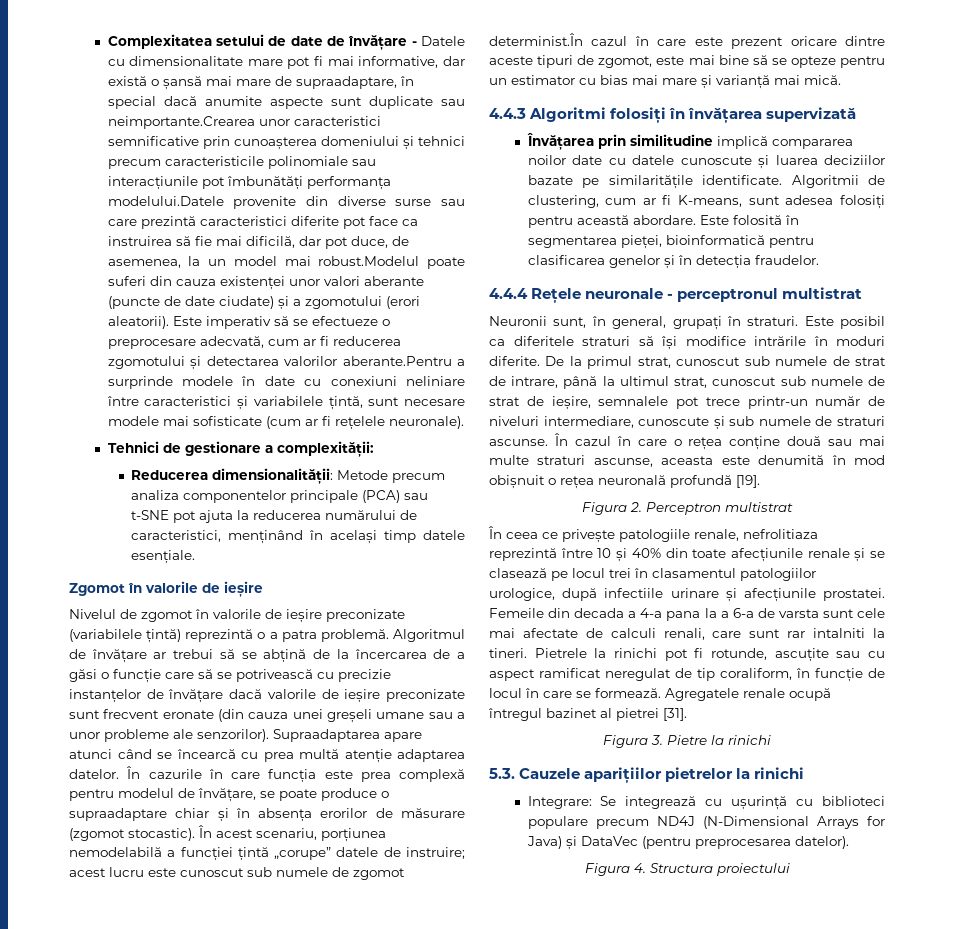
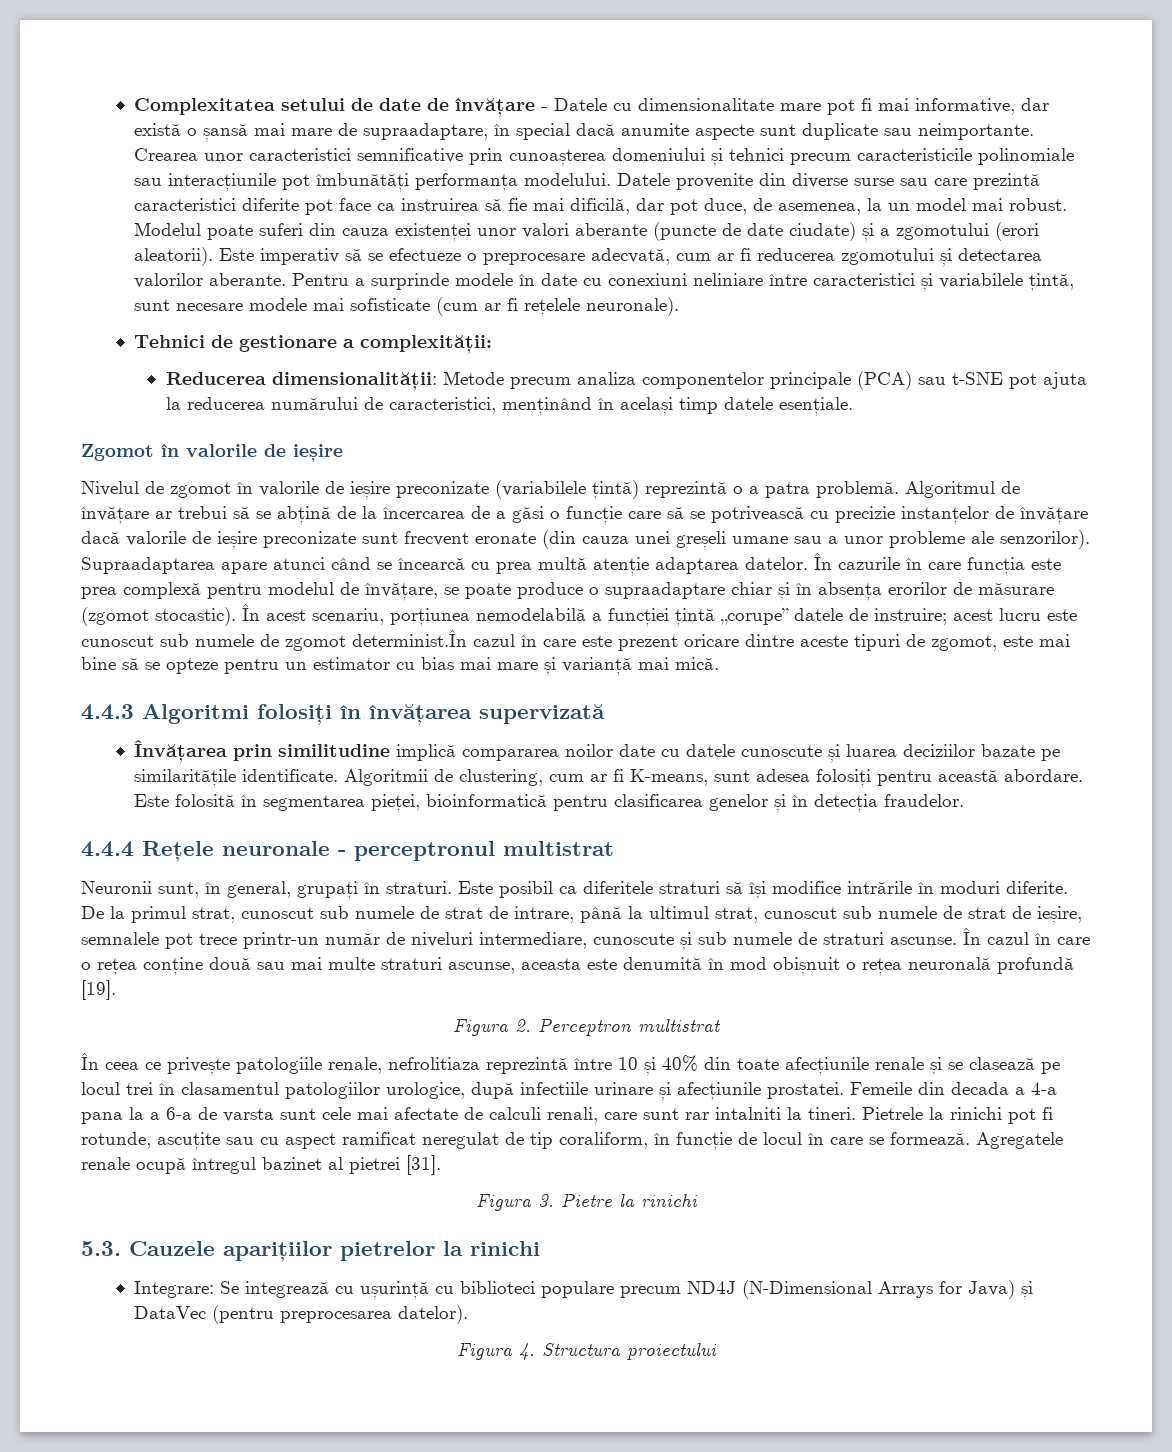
- Complexitatea setului de date de învățare - Datele cu dimensionalitate mare pot fi mai informative, dar există o șansă mai mare de supraadaptare, în special dacă anumite aspecte sunt duplicate sau neimportante.Crearea unor caracteristici semnificative prin cunoașterea domeniului și tehnici precum caracteristicile polinomiale sau interacțiunile pot îmbunătăți performanța modelului.Datele provenite din diverse surse sau care prezintă caracteristici diferite pot face ca instruirea să fie mai dificilă, dar pot duce, de asemenea, la un model mai robust.Modelul poate suferi din cauza existenței unor valori aberante (puncte de date ciudate) și a zgomotului (erori aleatorii).
+ Complexitatea setului de date de învățare - Datele cu dimensionalitate mare pot fi mai informative, dar există o șansă mai mare de supraadaptare, în special dacă anumite aspecte sunt duplicate sau neimportante. Crearea unor caracteristici semnificative prin cunoașterea domeniului și tehnici precum caracteristicile polinomiale sau interacțiunile pot îmbunătăți performanța modelului. Datele provenite din diverse surse sau care prezintă caracteristici diferite pot face ca instruirea să fie mai dificilă, dar pot duce, de asemenea, la un model mai robust. Modelul poate suferi din cauza existenței unor valori aberante (puncte de date ciudate) și a zgomotului (erori aleatorii).
- Este imperativ să se efectueze o preprocesare adecvată, cum ar fi reducerea zgomotului și detectarea valorilor aberante.Pentru a surprinde modele în date cu conexiuni neliniare între caracteristici și variabilele țintă, sunt necesare modele mai sofisticate (cum ar fi rețelele neuronale).
+ Este imperativ să se efectueze o preprocesare adecvată, cum ar fi reducerea zgomotului și detectarea valorilor aberante. Pentru a surprinde modele în date cu conexiuni neliniare între caracteristici și variabilele țintă, sunt necesare modele mai sofisticate (cum ar fi rețelele neuronale).

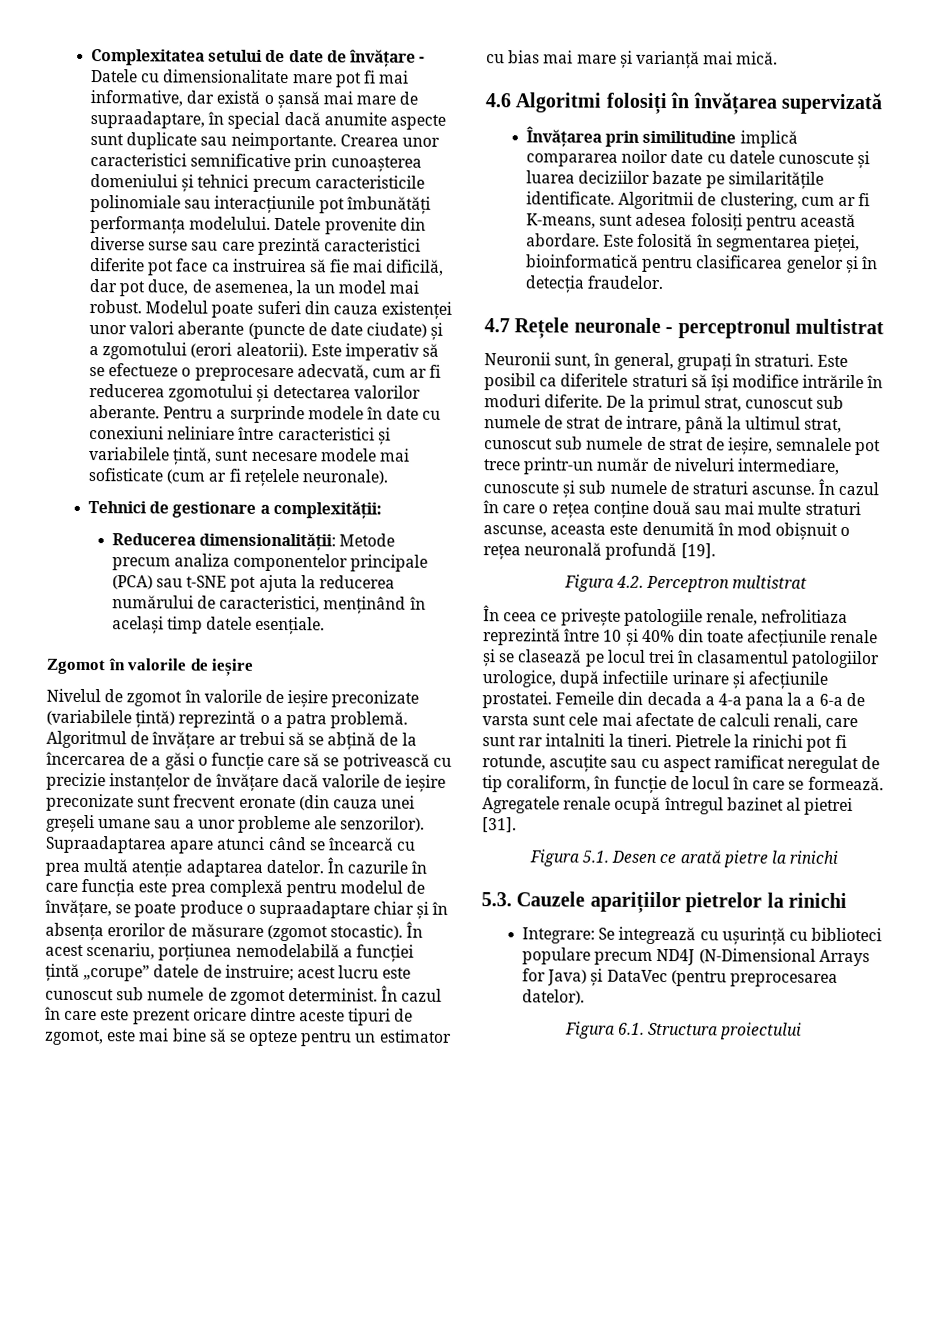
- În acest scenariu, porțiunea nemodelabilă a funcției țintă „corupe” datele de instruire; acest lucru este cunoscut sub numele de zgomot determinist.În cazul în care este prezent oricare dintre aceste tipuri de zgomot, este mai bine să se opteze pentru un estimator cu bias mai mare și varianță mai mică.
+ În acest scenariu, porțiunea nemodelabilă a funcției țintă „corupe” datele de instruire; acest lucru este cunoscut sub numele de zgomot determinist. În cazul în care este prezent oricare dintre aceste tipuri de zgomot, este mai bine să se opteze pentru un estimator cu bias mai mare și varianță mai mică.
- 4.4.3 Algoritmi folosiți în învățarea supervizată
+ 4.6 Algoritmi folosiți în învățarea supervizată
- 4.4.4 Rețele neuronale - perceptronul multistrat
+ 4.7 Rețele neuronale - perceptronul multistrat
- Figura 2. Perceptron multistrat
+ Figura 4.2. Perceptron multistrat
- Figura 3. Pietre la rinichi
+ Figura 5.1. Desen ce arată pietre la rinichi
- Figura 4. Structura proiectului
+ Figura 6.1. Structura proiectului

